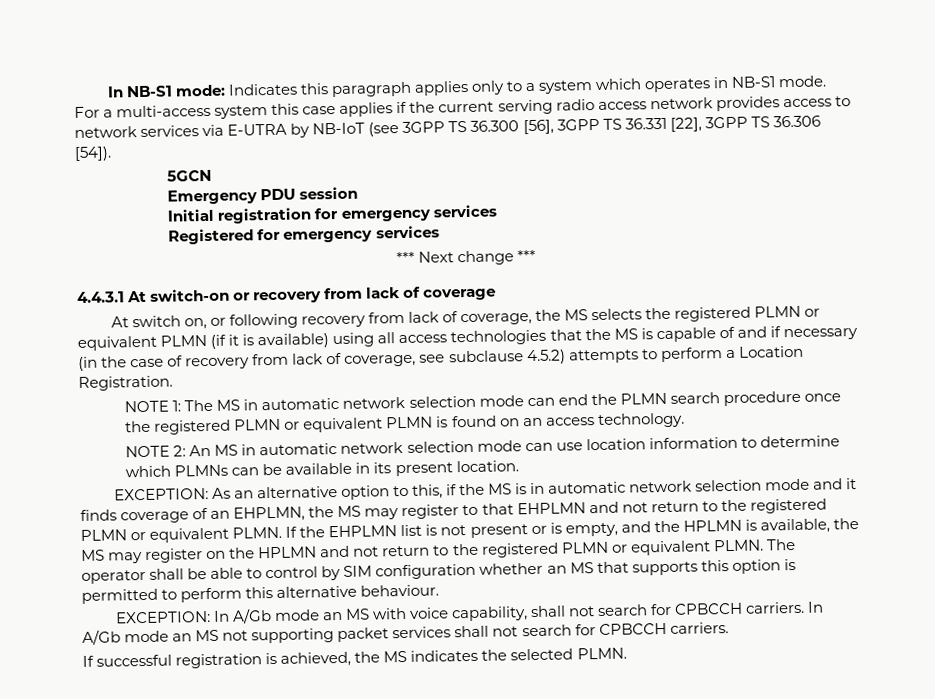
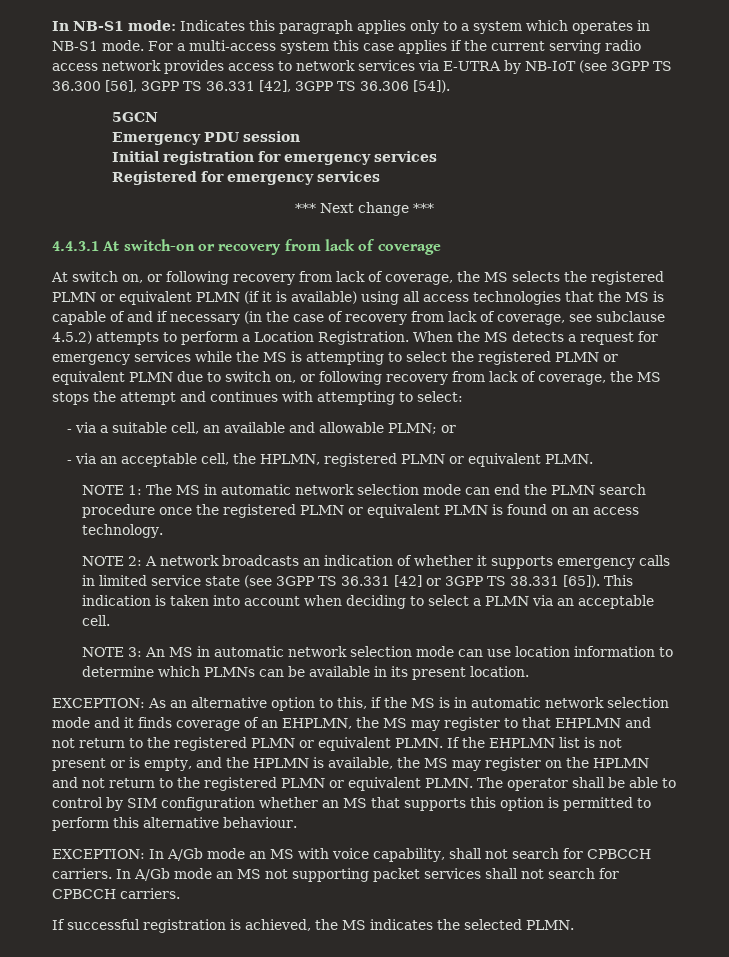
- For a multi-access system this case applies if the current serving radio access network provides access to network services via E-UTRA by NB-IoT (see 3GPP TS 36.300 [56], 3GPP TS 36.331 [22], 3GPP TS 36.306 [54]).
+ For a multi-access system this case applies if the current serving radio access network provides access to network services via E-UTRA by NB-IoT (see 3GPP TS 36.300 [56], 3GPP TS 36.331 [42], 3GPP TS 36.306 [54]).
+ When the MS detects a request for emergency services while the MS is attempting to select the registered PLMN or equivalent PLMN due to switch on, or following recovery from lack of coverage, the MS stops the attempt and continues with attempting to select:
+ - via a suitable cell, an available and allowable PLMN; or
+ - via an acceptable cell, the HPLMN, registered PLMN or equivalent PLMN.
- NOTE 2: An MS in automatic network selection mode can use location information to determine which PLMNs can be available in its present location.
+ NOTE 2: A network broadcasts an indication of whether it supports emergency calls in limited service state (see 3GPP TS 36.331 [42] or 3GPP TS 38.331 [65]). This indication is taken into account when deciding to select a PLMN via an acceptable cell.
+ NOTE 3: An MS in automatic network selection mode can use location information to determine which PLMNs can be available in its present location.

